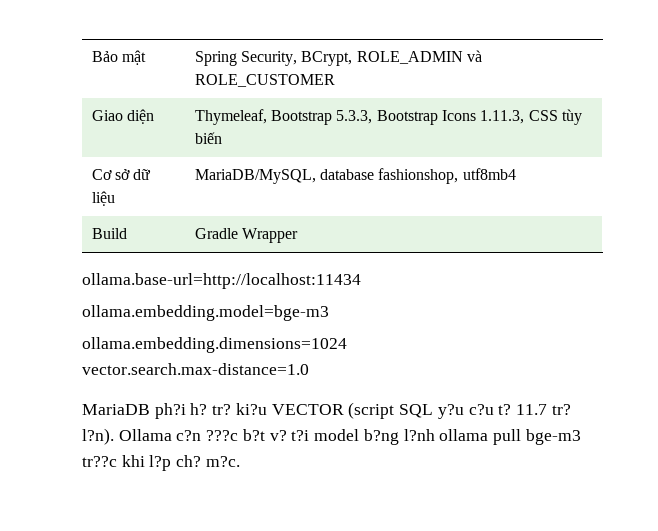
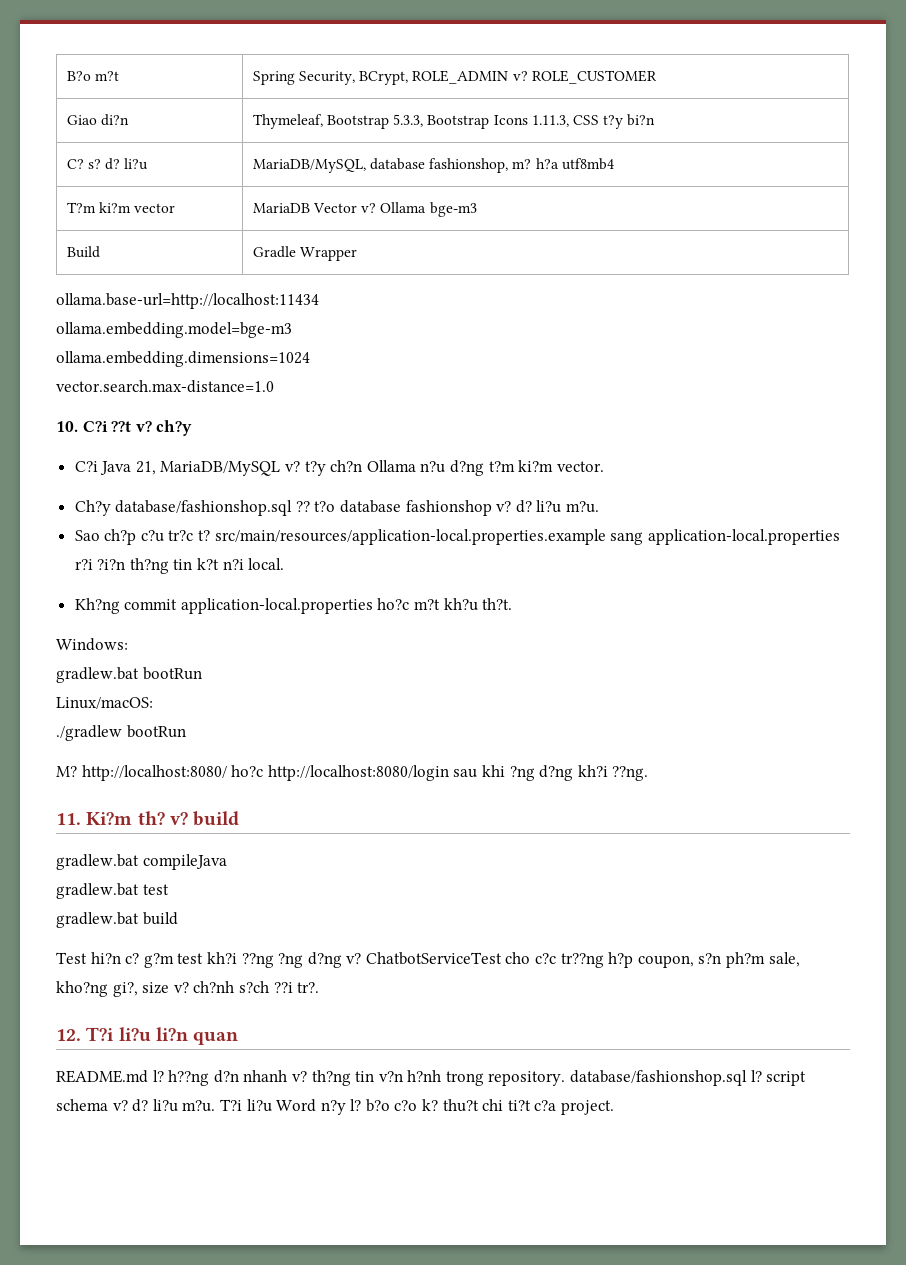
- Bảo mật | Spring Security, BCrypt, ROLE_ADMIN và ROLE_CUSTOMER
+ B?o m?t | Spring Security, BCrypt, ROLE_ADMIN v? ROLE_CUSTOMER
- Giao diện | Thymeleaf, Bootstrap 5.3.3, Bootstrap Icons 1.11.3, CSS tùy biến
- Cơ sở dữ liệu | MariaDB/MySQL, database fashionshop, utf8mb4
+ Giao di?n | Thymeleaf, Bootstrap 5.3.3, Bootstrap Icons 1.11.3, CSS t?y bi?n
+ C? s? d? li?u | MariaDB/MySQL, database fashionshop, m? h?a utf8mb4
+ T?m ki?m vector | MariaDB Vector v? Ollama bge-m3
- MariaDB ph?i h? tr? ki?u VECTOR (script SQL y?u c?u t? 11.7 tr? l?n). Ollama c?n ???c b?t v? t?i model b?ng l?nh ollama pull bge-m3 tr??c khi l?p ch? m?c.
+ 10. C?i ??t v? ch?y
+ C?i Java 21, MariaDB/MySQL v? t?y ch?n Ollama n?u d?ng t?m ki?m vector.
+ Ch?y database/fashionshop.sql ?? t?o database fashionshop v? d? li?u m?u.
+ Sao ch?p c?u tr?c t? src/main/resources/application-local.properties.example sang application-local.properties r?i ?i?n th?ng tin k?t n?i local.
+ Kh?ng commit application-local.properties ho?c m?t kh?u th?t.
+ Windows:
+ gradlew.bat bootRun
+ Linux/macOS:
+ ./gradlew bootRun
+ M? http://localhost:8080/ ho?c http://localhost:8080/login sau khi ?ng d?ng kh?i ??ng.
+ 11. Ki?m th? v? build
+ gradlew.bat compileJava
+ gradlew.bat test
+ gradlew.bat build
+ Test hi?n c? g?m test kh?i ??ng ?ng d?ng v? ChatbotServiceTest cho c?c tr??ng h?p coupon, s?n ph?m sale, kho?ng gi?, size v? ch?nh s?ch ??i tr?.
+ 12. T?i li?u li?n quan
+ README.md l? h??ng d?n nhanh v? th?ng tin v?n h?nh trong repository. database/fashionshop.sql l? script schema v? d? li?u m?u. T?i li?u Word n?y l? b?o c?o k? thu?t chi ti?t c?a project.

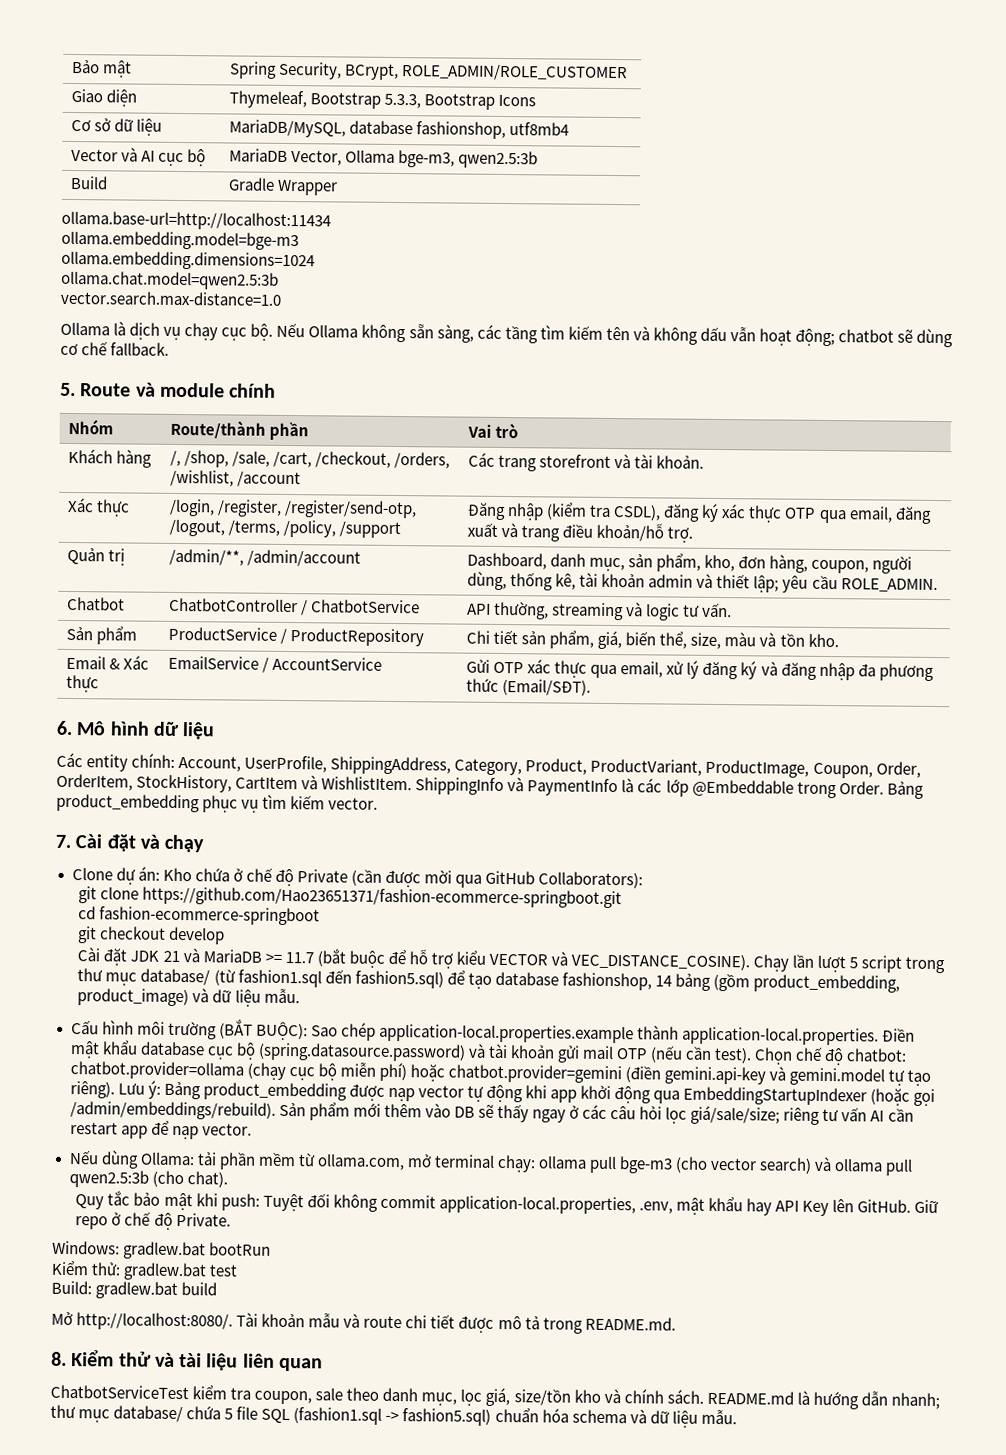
- B?o m?t | Spring Security, BCrypt, ROLE_ADMIN v? ROLE_CUSTOMER
+ Bảo mật | Spring Security, BCrypt, ROLE_ADMIN/ROLE_CUSTOMER
- Giao di?n | Thymeleaf, Bootstrap 5.3.3, Bootstrap Icons 1.11.3, CSS t?y bi?n
- C? s? d? li?u | MariaDB/MySQL, database fashionshop, m? h?a utf8mb4
+ Giao diện | Thymeleaf, Bootstrap 5.3.3, Bootstrap Icons
+ Cơ sở dữ liệu | MariaDB/MySQL, database fashionshop, utf8mb4
- T?m ki?m vector | MariaDB Vector v? Ollama bge-m3
+ Vector và AI cục bộ | MariaDB Vector, Ollama bge-m3, qwen2.5:3b
+ ollama.chat.model=qwen2.5:3b
- 10. C?i ??t v? ch?y
- C?i Java 21, MariaDB/MySQL v? t?y ch?n Ollama n?u d?ng t?m ki?m vector.
- Ch?y database/fashionshop.sql ?? t?o database fashionshop v? d? li?u m?u.
- Sao ch?p c?u tr?c t? src/main/resources/application-local.properties.example sang application-local.properties r?i ?i?n th?ng tin k?t n?i local.
- Kh?ng commit application-local.properties ho?c m?t kh?u th?t.
+ Ollama là dịch vụ chạy cục bộ. Nếu Ollama không sẵn sàng, các tầng tìm kiếm tên và không dấu vẫn hoạt động; chatbot sẽ dùng cơ chế fallback.
+ 5. Route và module chính
+ Nhóm | Route/thành phần | Vai trò
+ Khách hàng | /, /shop, /sale, /cart, /checkout, /orders, /wishlist, /account | Các trang storefront và tài khoản.
+ Xác thực | /login, /register, /register/send-otp, /logout, /terms, /policy, /support | Đăng nhập (kiểm tra CSDL), đăng ký xác thực OTP qua email, đăng xuất và trang điều khoản/hỗ trợ.
+ Quản trị | /admin/**, /admin/account | Dashboard, danh mục, sản phẩm, kho, đơn hàng, coupon, người dùng, thống kê, tài khoản admin và thiết lập; yêu cầu ROLE_ADMIN.
+ Chatbot | ChatbotController / ChatbotService | API thường, streaming và logic tư vấn.
+ Sản phẩm | ProductService / ProductRepository | Chi tiết sản phẩm, giá, biến thể, size, màu và tồn kho.
+ Email & Xác thực | EmailService / AccountService | Gửi OTP xác thực qua email, xử lý đăng ký và đăng nhập đa phương thức (Email/SĐT).
+ 6. Mô hình dữ liệu
+ Các entity chính: Account, UserProfile, ShippingAddress, Category, Product, ProductVariant, ProductImage, Coupon, Order, OrderItem, StockHistory, CartItem và WishlistItem. ShippingInfo và PaymentInfo là các lớp @Embeddable trong Order. Bảng product_embedding phục vụ tìm kiếm vector.
+ 7. Cài đặt và chạy
+ Clone dự án: Kho chứa ở chế độ Private (cần được mời qua GitHub Collaborators):
+ git clone https://github.com/Hao23651371/fashion-ecommerce-springboot.git
+ cd fashion-ecommerce-springboot
+ git checkout develop
+ Cài đặt JDK 21 và MariaDB >= 11.7 (bắt buộc để hỗ trợ kiểu VECTOR và VEC_DISTANCE_COSINE). Chạy lần lượt 5 script trong thư mục database/ (từ fashion1.sql đến fashion5.sql) để tạo database fashionshop, 14 bảng (gồm product_embedding, product_image) và dữ liệu mẫu.
+ Cấu hình môi trường (BẮT BUỘC): Sao chép application-local.properties.example thành application-local.properties. Điền mật khẩu database cục bộ (spring.datasource.password) và tài khoản gửi mail OTP (nếu cần test). Chọn chế độ chatbot: chatbot.provider=ollama (chạy cục bộ miễn phí) hoặc chatbot.provider=gemini (điền gemini.api-key và gemini.model tự tạo riêng). Lưu ý: Bảng product_embedding được nạp vector tự động khi app khởi động qua EmbeddingStartupIndexer (hoặc gọi /admin/embeddings/rebuild). Sản phẩm mới thêm vào DB sẽ thấy ngay ở các câu hỏi lọc giá/sale/size; riêng tư vấn AI cần restart app để nạp vector.
+ Nếu dùng Ollama: tải phần mềm từ ollama.com, mở terminal chạy: ollama pull bge-m3 (cho vector search) và ollama pull qwen2.5:3b (cho chat).
+ Quy tắc bảo mật khi push: Tuyệt đối không commit application-local.properties, .env, mật khẩu hay API Key lên GitHub. Giữ repo ở chế độ Private.
- Windows:
- gradlew.bat bootRun
+ Windows: gradlew.bat bootRun
- Linux/macOS:
- ./gradlew bootRun
- M? http://localhost:8080/ ho?c http://localhost:8080/login sau khi ?ng d?ng kh?i ??ng.
- 11. Ki?m th? v? build
- gradlew.bat compileJava
- gradlew.bat test
+ Kiểm thử: gradlew.bat test
- gradlew.bat build
+ Build: gradlew.bat build
- Test hi?n c? g?m test kh?i ??ng ?ng d?ng v? ChatbotServiceTest cho c?c tr??ng h?p coupon, s?n ph?m sale, kho?ng gi?, size v? ch?nh s?ch ??i tr?.
- 12. T?i li?u li?n quan
- README.md l? h??ng d?n nhanh v? th?ng tin v?n h?nh trong repository. database/fashionshop.sql l? script schema v? d? li?u m?u. T?i li?u Word n?y l? b?o c?o k? thu?t chi ti?t c?a project.
+ Mở http://localhost:8080/. Tài khoản mẫu và route chi tiết được mô tả trong README.md.
+ 8. Kiểm thử và tài liệu liên quan
+ ChatbotServiceTest kiểm tra coupon, sale theo danh mục, lọc giá, size/tồn kho và chính sách. README.md là hướng dẫn nhanh; thư mục database/ chứa 5 file SQL (fashion1.sql -> fashion5.sql) chuẩn hóa schema và dữ liệu mẫu.

